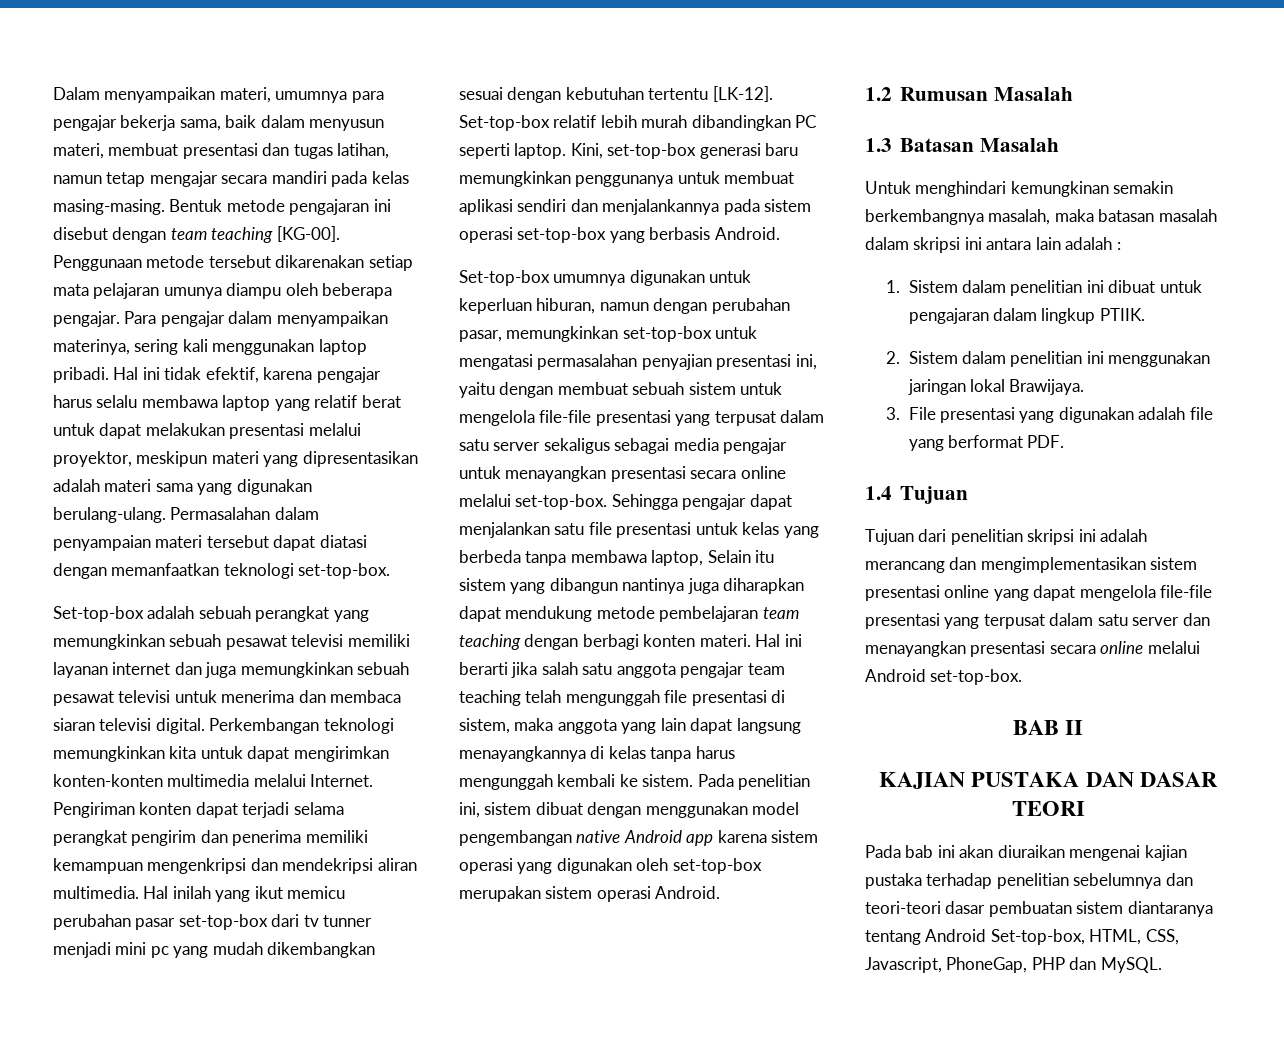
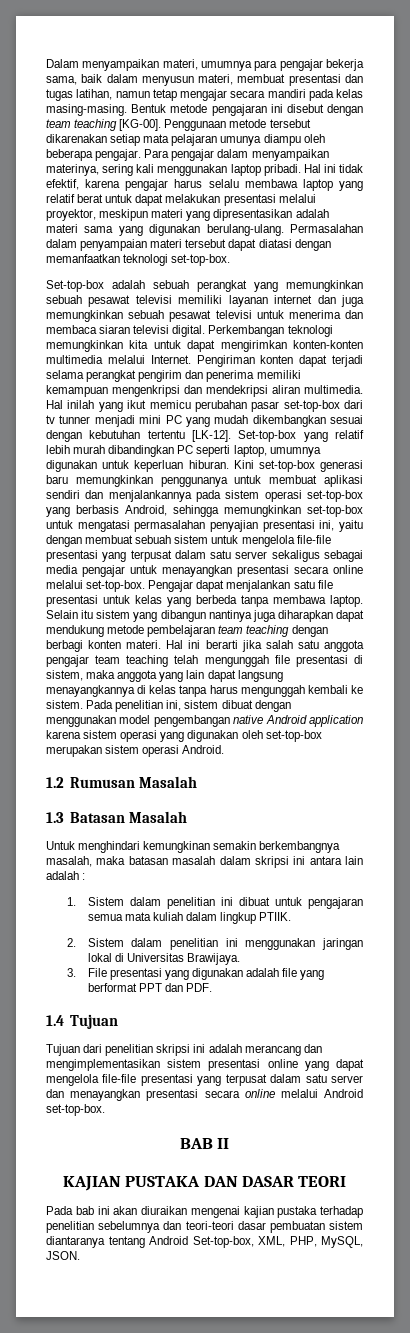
- Hal inilah yang ikut memicu perubahan pasar set-top-box dari tv tunner menjadi mini pc yang mudah dikembangkan sesuai dengan kebutuhan tertentu [LK-12].
+ Hal inilah yang ikut memicu perubahan pasar set-top-box dari tv tunner menjadi mini PC yang mudah dikembangkan sesuai dengan kebutuhan tertentu [LK-12].
- Set-top-box relatif lebih murah dibandingkan PC seperti laptop. Kini, set-top-box generasi baru memungkinkan penggunanya untuk membuat aplikasi sendiri dan menjalankannya pada sistem operasi set-top-box yang berbasis Android.
- Set-top-box umumnya digunakan untuk keperluan hiburan, namun dengan perubahan pasar, memungkinkan set-top-box untuk mengatasi permasalahan penyajian presentasi ini, yaitu dengan membuat sebuah sistem untuk mengelola file-file presentasi yang terpusat dalam satu server sekaligus sebagai media pengajar untuk menayangkan presentasi secara online melalui set-top-box.
+ Set-top-box yang relatif lebih murah dibandingkan PC seperti laptop, umumnya digunakan untuk keperluan hiburan. Kini set-top-box generasi baru memungkinkan penggunanya untuk membuat aplikasi sendiri dan menjalankannya pada sistem operasi set-top-box yang berbasis Android, sehingga memungkinkan set-top-box untuk mengatasi permasalahan penyajian presentasi ini, yaitu dengan membuat sebuah sistem untuk mengelola file-file presentasi yang terpusat dalam satu server sekaligus sebagai media pengajar untuk menayangkan presentasi secara online melalui set-top-box.
- Sehingga pengajar dapat menjalankan satu file presentasi untuk kelas yang berbeda tanpa membawa laptop, Selain itu sistem yang dibangun nantinya juga diharapkan dapat mendukung metode pembelajaran team teaching dengan berbagi konten materi.
+ Pengajar dapat menjalankan satu file presentasi untuk kelas yang berbeda tanpa membawa laptop. Selain itu sistem yang dibangun nantinya juga diharapkan dapat mendukung metode pembelajaran team teaching dengan berbagi konten materi.
- Pada penelitian ini, sistem dibuat dengan menggunakan model pengembangan native Android app karena sistem operasi yang digunakan oleh set-top-box merupakan sistem operasi Android.
+ Pada penelitian ini, sistem dibuat dengan menggunakan model pengembangan native Android application karena sistem operasi yang digunakan oleh set-top-box merupakan sistem operasi Android.
- 1. Sistem dalam penelitian ini dibuat untuk pengajaran dalam lingkup PTIIK.
+ 1. Sistem dalam penelitian ini dibuat untuk pengajaran semua mata kuliah dalam lingkup PTIIK.
- 2. Sistem dalam penelitian ini menggunakan jaringan lokal Brawijaya.
+ 2. Sistem dalam penelitian ini menggunakan jaringan lokal di Universitas Brawijaya.
- 3. File presentasi yang digunakan adalah file yang berformat PDF.
+ 3. File presentasi yang digunakan adalah file yang berformat PPT dan PDF.
- Pada bab ini akan diuraikan mengenai kajian pustaka terhadap penelitian sebelumnya dan teori-teori dasar pembuatan sistem diantaranya tentang Android Set-top-box, HTML, CSS, Javascript, PhoneGap, PHP dan MySQL.
+ Pada bab ini akan diuraikan mengenai kajian pustaka terhadap penelitian sebelumnya dan teori-teori dasar pembuatan sistem diantaranya tentang Android Set-top-box, XML, PHP, MySQL, JSON.

